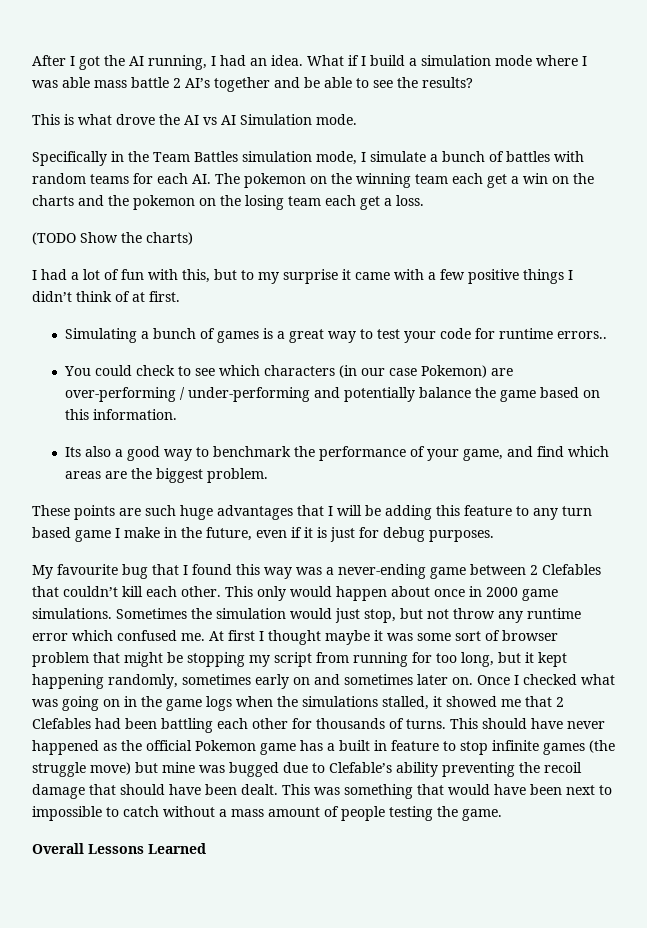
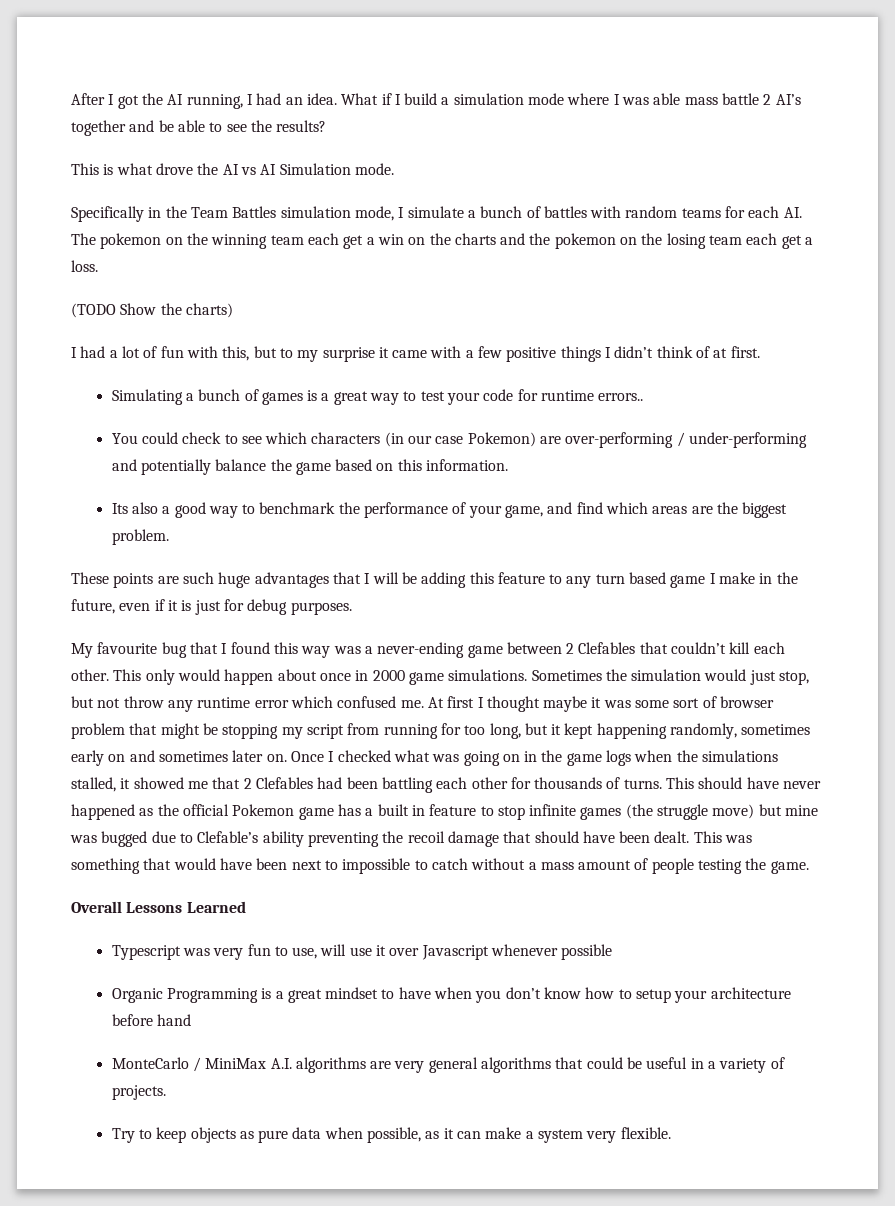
+ Typescript was very fun to use, will use it over Javascript whenever possible
+ Organic Programming is a great mindset to have when you don’t know how to setup your architecture before hand
+ MonteCarlo / MiniMax A.I. algorithms are very general algorithms that could be useful in a variety of projects.
+ Try to keep objects as pure data when possible, as it can make a system very flexible.

